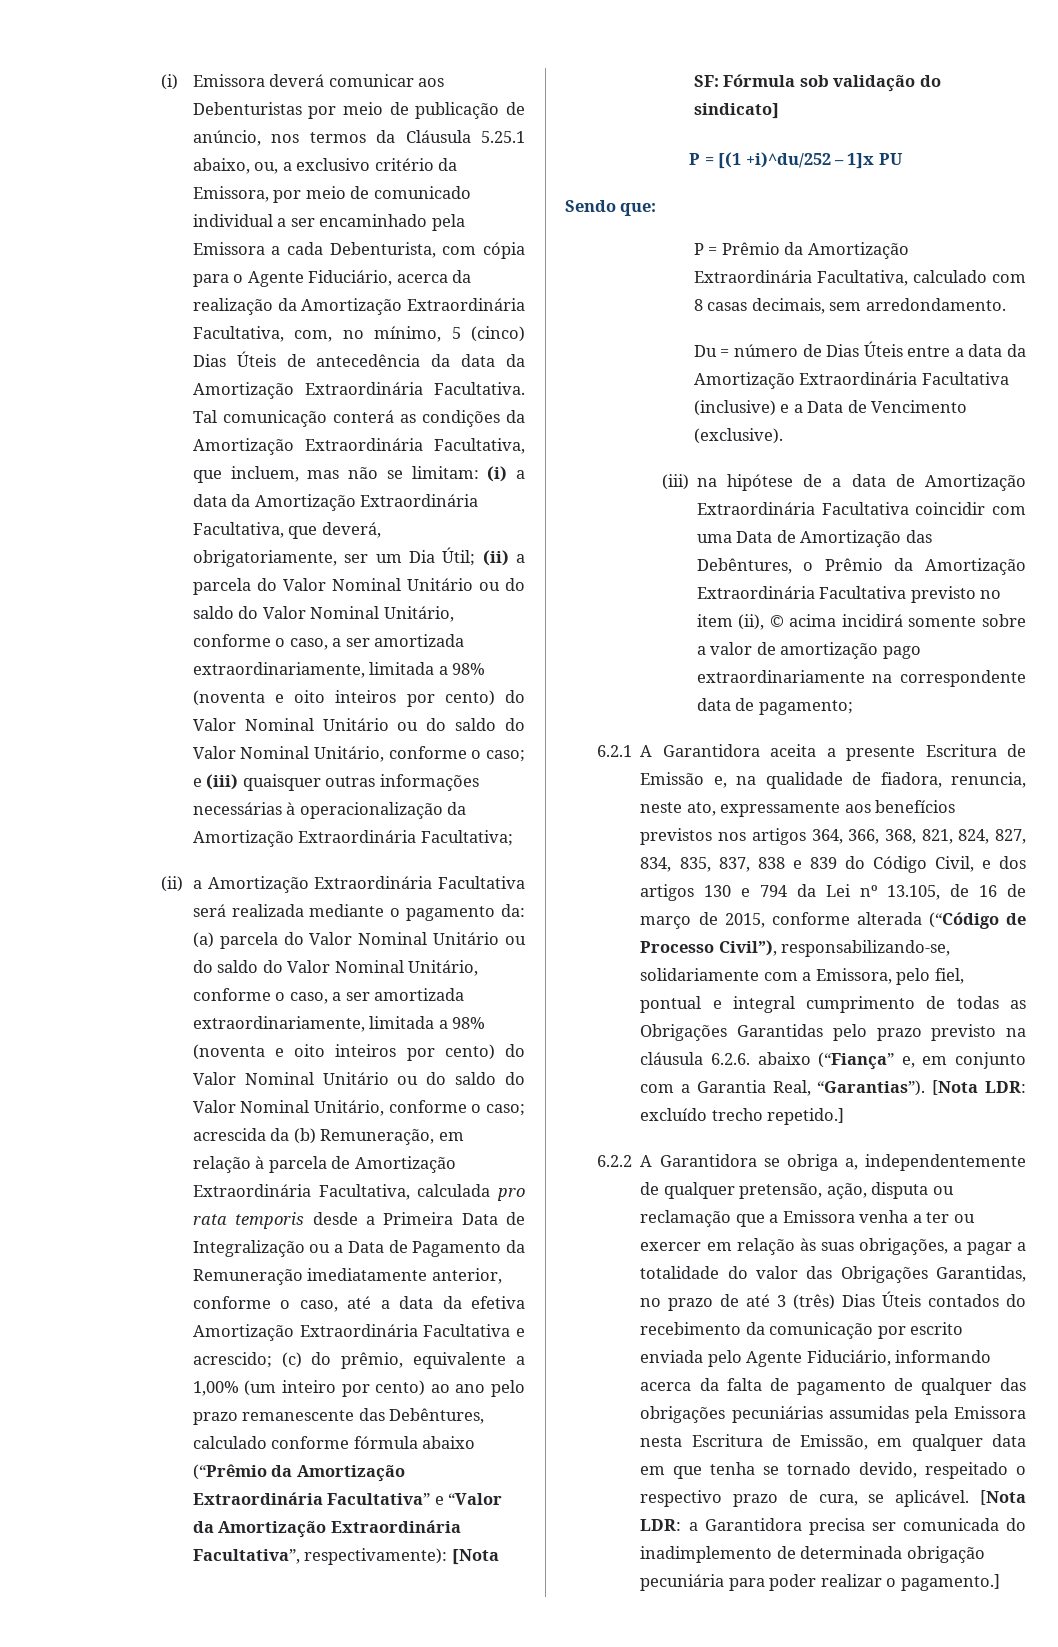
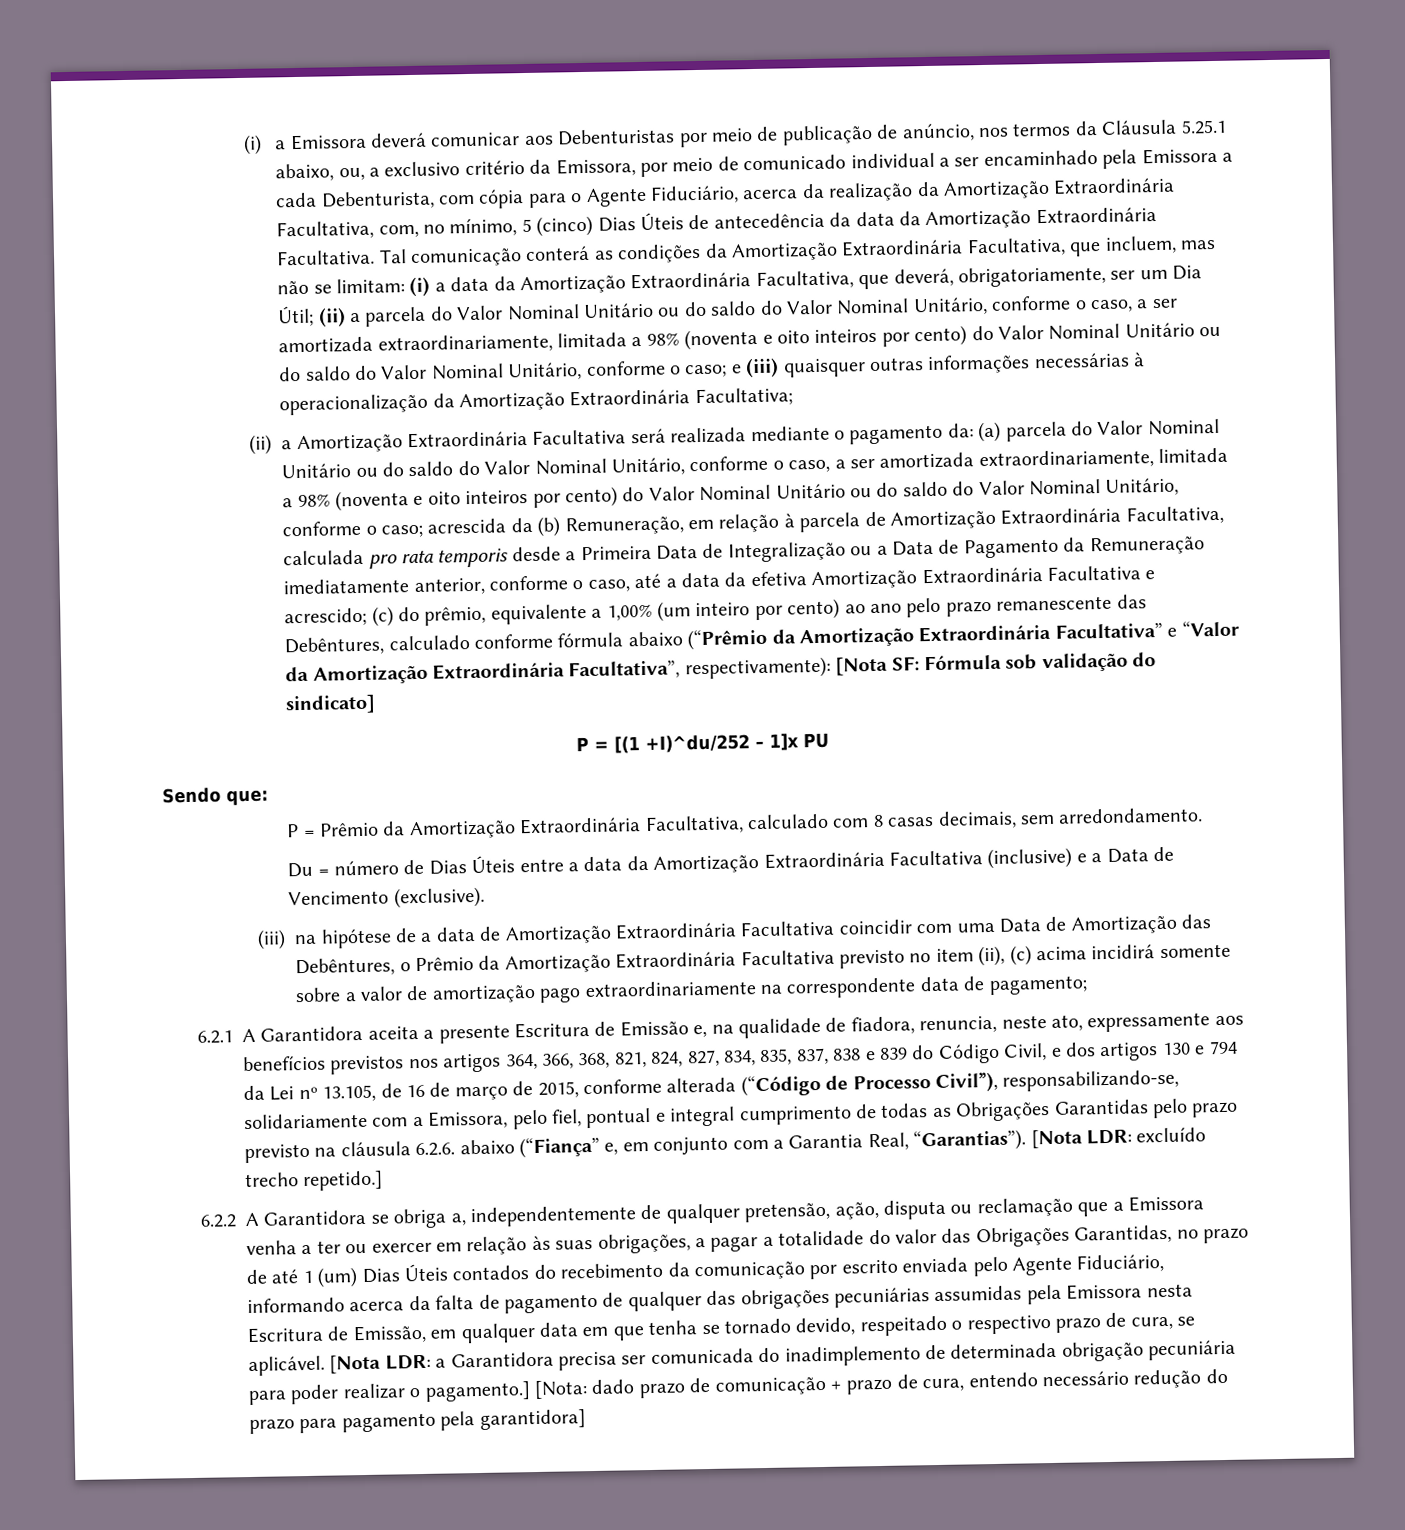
- (i) Emissora deverá comunicar aos Debenturistas por meio de publicação de anúncio, nos termos da Cláusula 5.25.1 abaixo, ou, a exclusivo critério da Emissora, por meio de comunicado individual a ser encaminhado pela Emissora a cada Debenturista, com cópia para o Agente Fiduciário, acerca da realização da Amortização Extraordinária Facultativa, com, no mínimo, 5 (cinco) Dias Úteis de antecedência da data da Amortização Extraordinária Facultativa.
+ (i) a Emissora deverá comunicar aos Debenturistas por meio de publicação de anúncio, nos termos da Cláusula 5.25.1 abaixo, ou, a exclusivo critério da Emissora, por meio de comunicado individual a ser encaminhado pela Emissora a cada Debenturista, com cópia para o Agente Fiduciário, acerca da realização da Amortização Extraordinária Facultativa, com, no mínimo, 5 (cinco) Dias Úteis de antecedência da data da Amortização Extraordinária Facultativa.
- P = [(1 +i)^du/252 – 1]x PU
+ P = [(1 +I)^du/252 – 1]x PU
- (iii) na hipótese de a data de Amortização Extraordinária Facultativa coincidir com uma Data de Amortização das Debêntures, o Prêmio da Amortização Extraordinária Facultativa previsto no item (ii), © acima incidirá somente sobre a valor de amortização pago extraordinariamente na correspondente data de pagamento;
+ (iii) na hipótese de a data de Amortização Extraordinária Facultativa coincidir com uma Data de Amortização das Debêntures, o Prêmio da Amortização Extraordinária Facultativa previsto no item (ii), (c) acima incidirá somente sobre a valor de amortização pago extraordinariamente na correspondente data de pagamento;
- 6.2.2 A Garantidora se obriga a, independentemente de qualquer pretensão, ação, disputa ou reclamação que a Emissora venha a ter ou exercer em relação às suas obrigações, a pagar a totalidade do valor das Obrigações Garantidas, no prazo de até 3 (três) Dias Úteis contados do recebimento da comunicação por escrito enviada pelo Agente Fiduciário, informando acerca da falta de pagamento de qualquer das obrigações pecuniárias assumidas pela Emissora nesta Escritura de Emissão, em qualquer data em que tenha se tornado devido, respeitado o respectivo prazo de cura, se aplicável.
+ 6.2.2 A Garantidora se obriga a, independentemente de qualquer pretensão, ação, disputa ou reclamação que a Emissora venha a ter ou exercer em relação às suas obrigações, a pagar a totalidade do valor das Obrigações Garantidas, no prazo de até 1 (um) Dias Úteis contados do recebimento da comunicação por escrito enviada pelo Agente Fiduciário, informando acerca da falta de pagamento de qualquer das obrigações pecuniárias assumidas pela Emissora nesta Escritura de Emissão, em qualquer data em que tenha se tornado devido, respeitado o respectivo prazo de cura, se aplicável.
+ [Nota: dado prazo de comunicação + prazo de cura, entendo necessário redução do prazo para pagamento pela garantidora]

